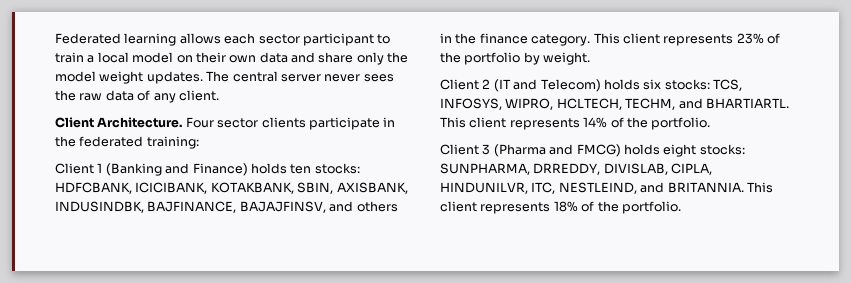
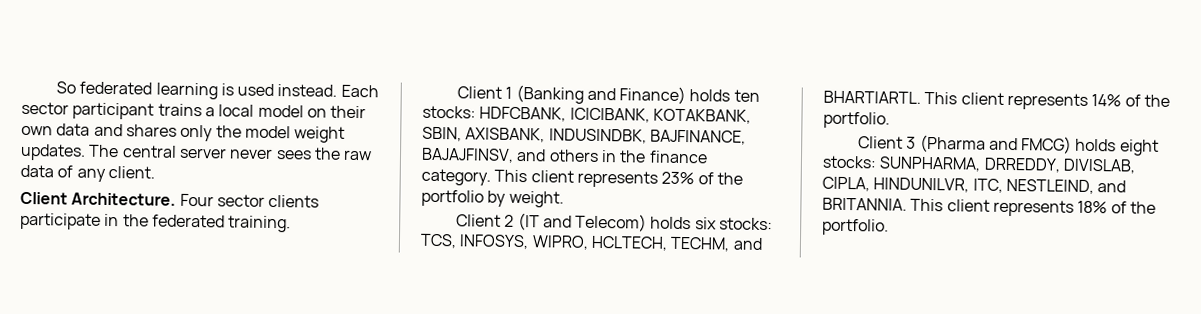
- Federated learning allows each sector participant to train a local model on their own data and share only the model weight updates.
+ So federated learning is used instead. Each sector participant trains a local model on their own data and shares only the model weight updates.
- Four sector clients participate in the federated training:
+ Four sector clients participate in the federated training.

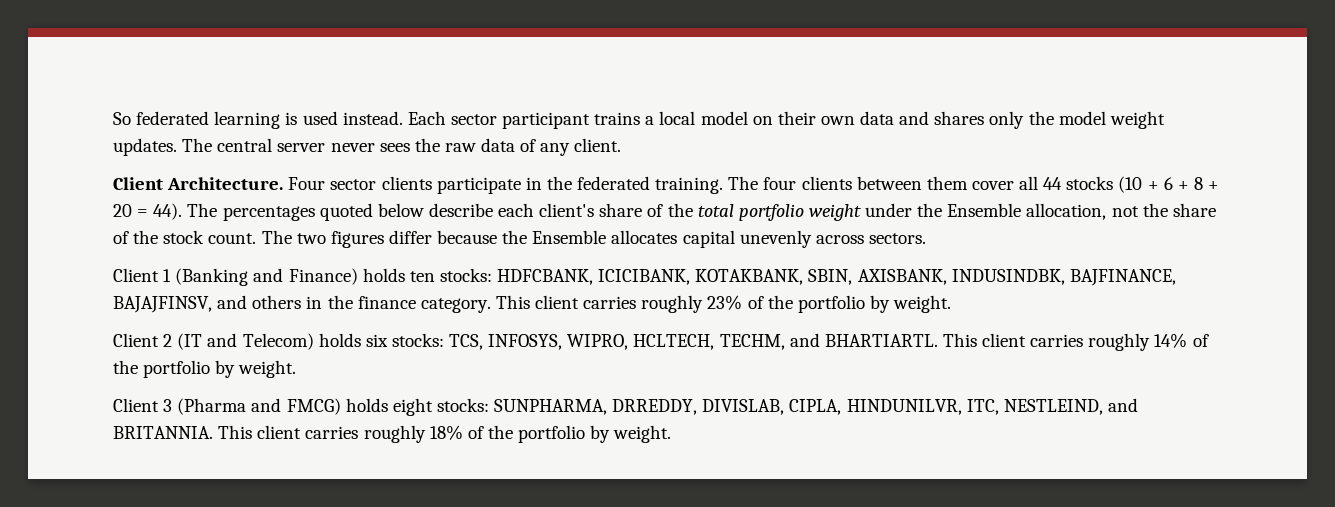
+ The four clients between them cover all 44 stocks (10 + 6 + 8 + 20 = 44). The percentages quoted below describe each client's share of the total portfolio weight under the Ensemble allocation, not the share of the stock count. The two figures differ because the Ensemble allocates capital unevenly across sectors.
- This client represents 23% of the portfolio by weight.
+ This client carries roughly 23% of the portfolio by weight.
- This client represents 14% of the portfolio.
+ This client carries roughly 14% of the portfolio by weight.
- This client represents 18% of the portfolio.
+ This client carries roughly 18% of the portfolio by weight.

